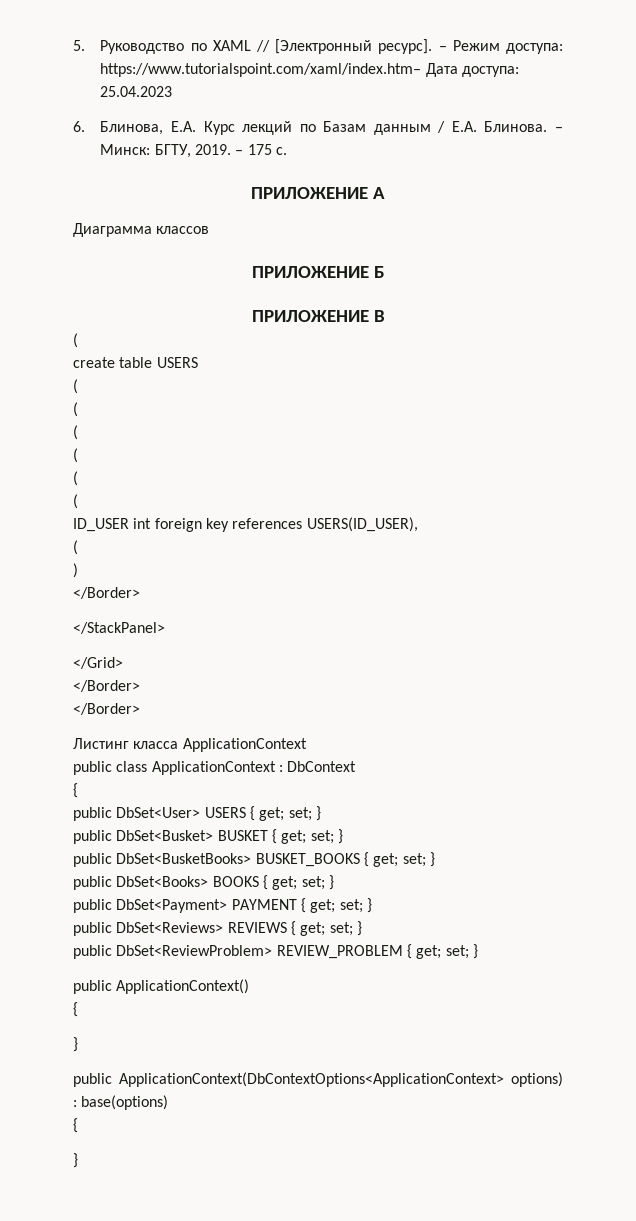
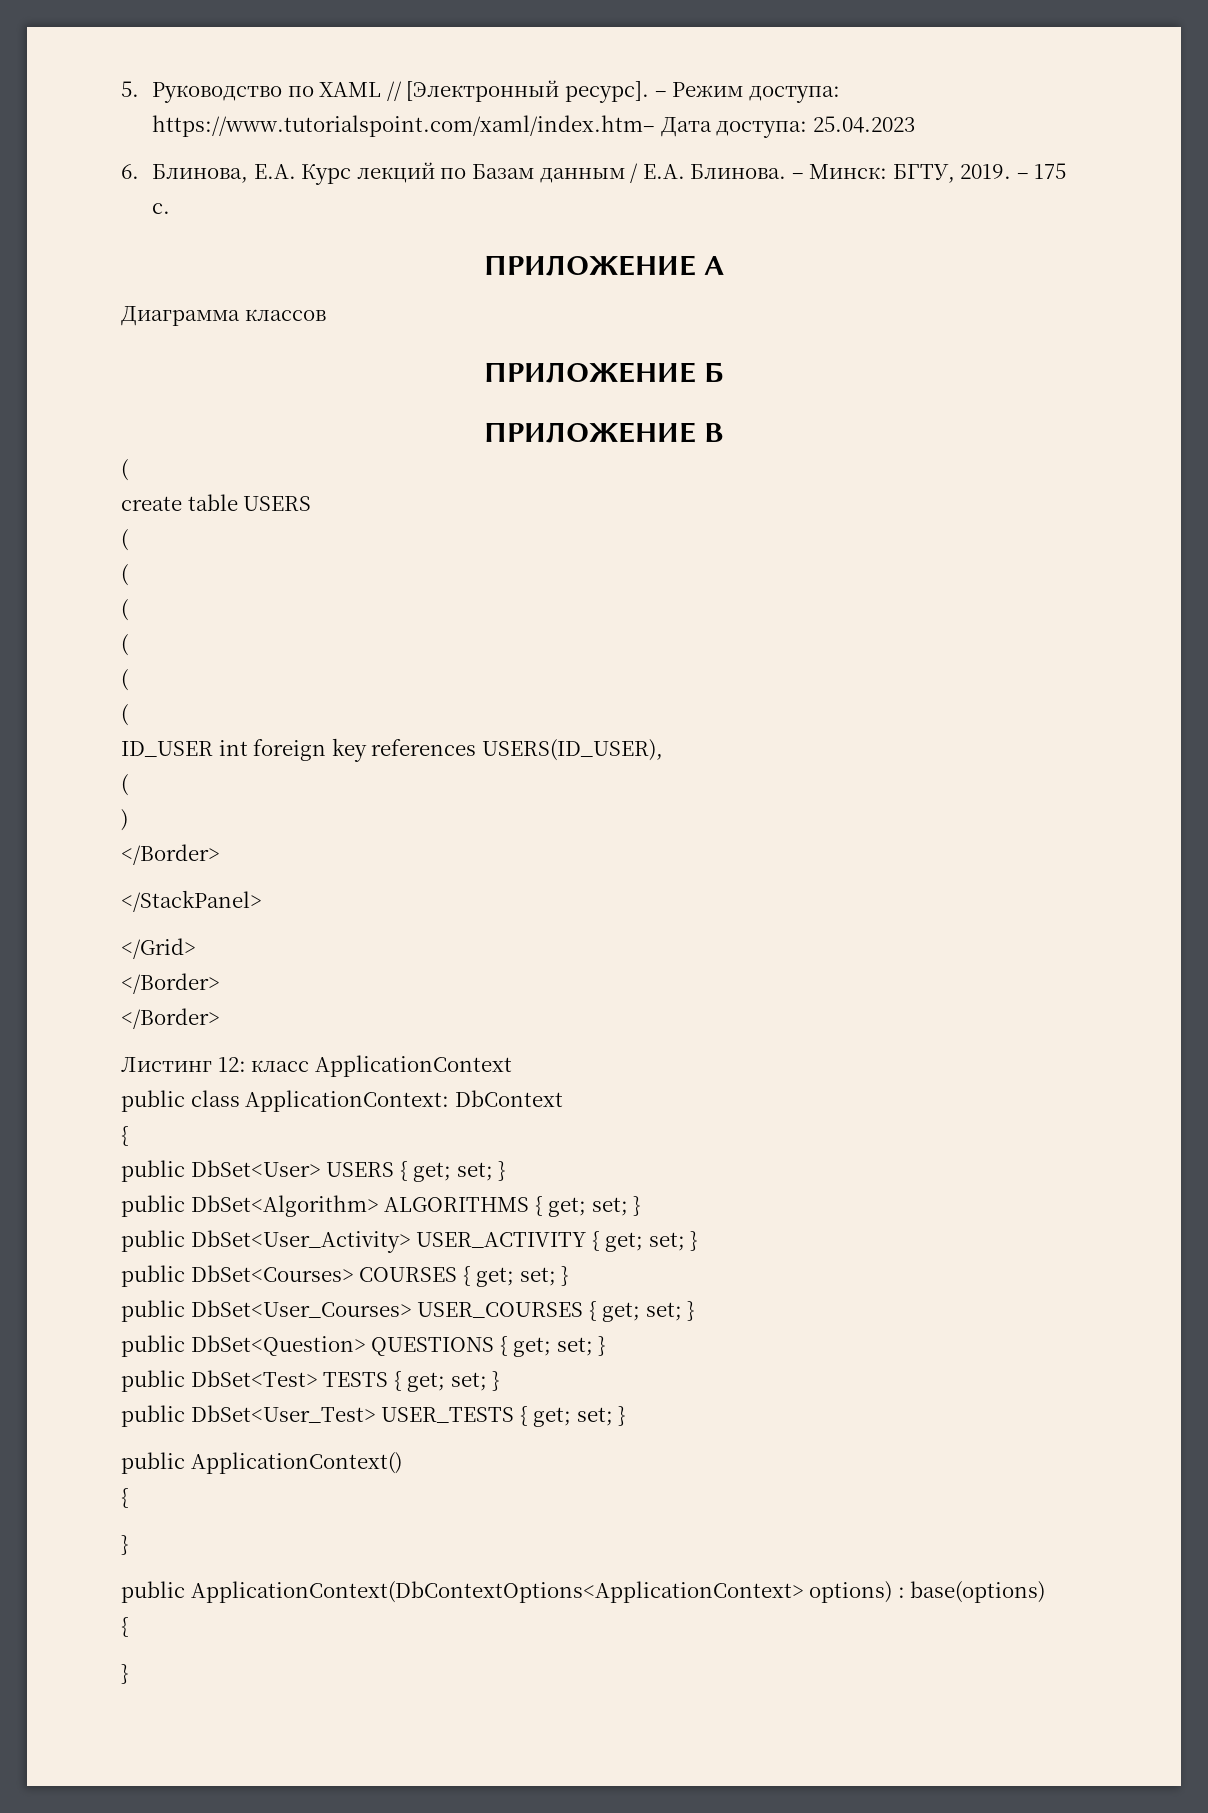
- Листинг класса ApplicationContext
+ Листинг 12: класс ApplicationContext
- public class ApplicationContext : DbContext
+ public class ApplicationContext: DbContext
- public DbSet<Busket> BUSKET { get; set; }
- public DbSet<BusketBooks> BUSKET_BOOKS { get; set; }
- public DbSet<Books> BOOKS { get; set; }
- public DbSet<Payment> PAYMENT { get; set; }
- public DbSet<Reviews> REVIEWS { get; set; }
- public DbSet<ReviewProblem> REVIEW_PROBLEM { get; set; }
+ public DbSet<Algorithm> ALGORITHMS { get; set; }
+ public DbSet<User_Activity> USER_ACTIVITY { get; set; }
+ public DbSet<Courses> COURSES { get; set; }
+ public DbSet<User_Courses> USER_COURSES { get; set; }
+ public DbSet<Question> QUESTIONS { get; set; }
+ public DbSet<Test> TESTS { get; set; }
+ public DbSet<User_Test> USER_TESTS { get; set; }

